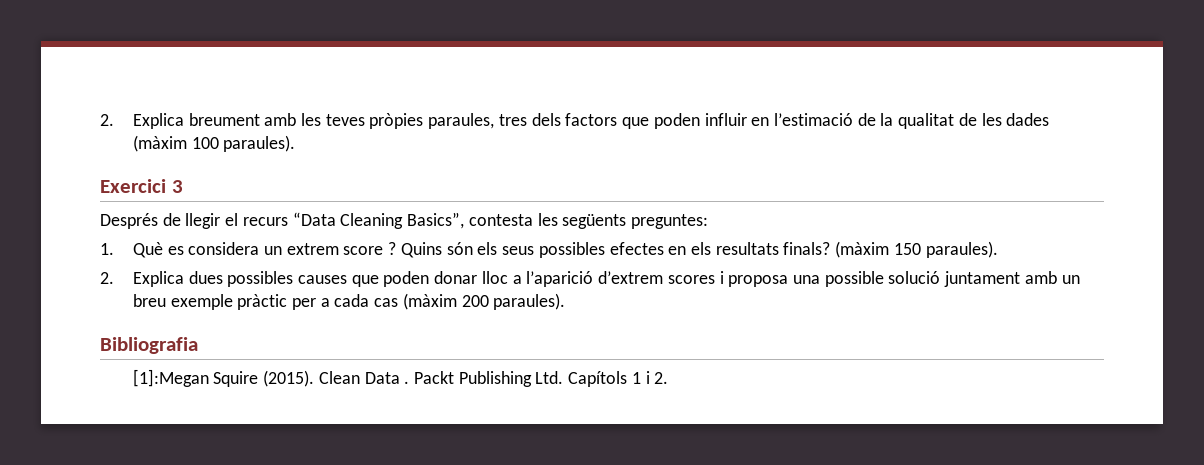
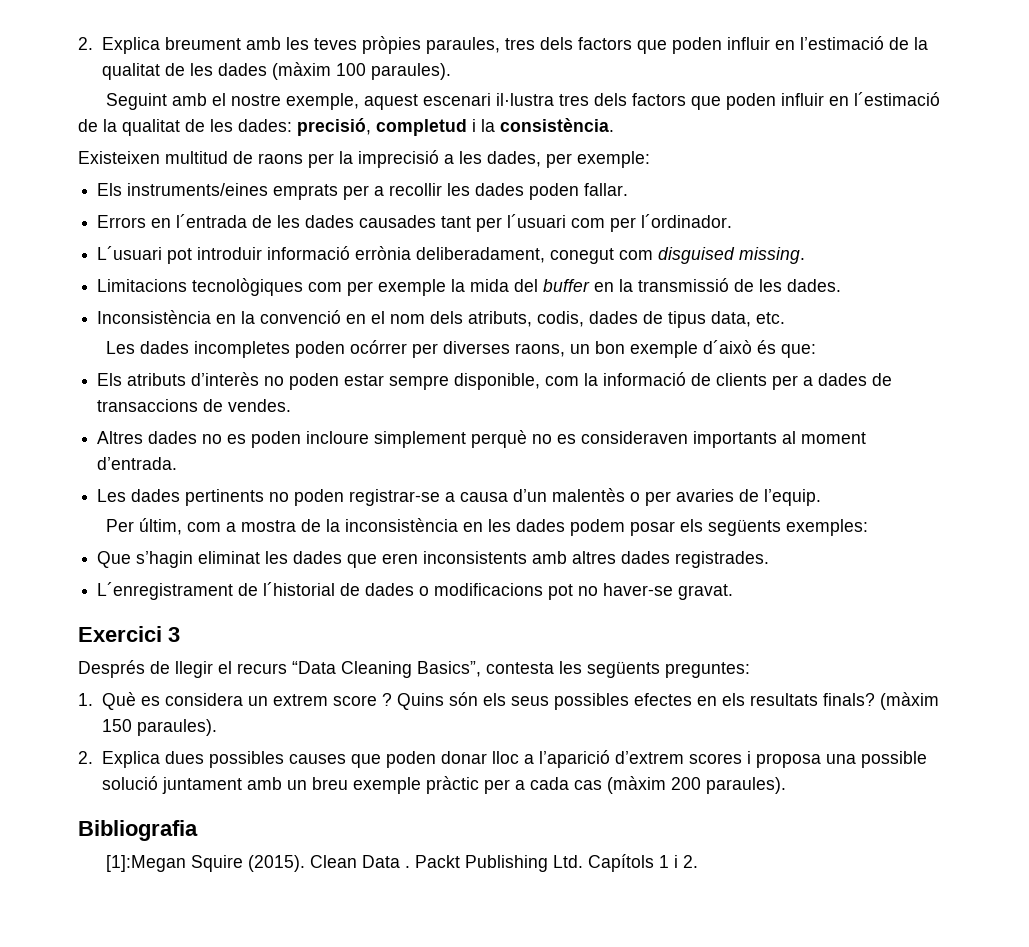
+ Seguint amb el nostre exemple, aquest escenari il·lustra tres dels factors que poden influir en l´estimació de la qualitat de les dades: precisió, completud i la consistència.
+ Existeixen multitud de raons per la imprecisió a les dades, per exemple:
+ Els instruments/eines emprats per a recollir les dades poden fallar.
+ Errors en l´entrada de les dades causades tant per l´usuari com per l´ordinador.
+ L´usuari pot introduir informació errònia deliberadament, conegut com disguised missing.
+ Limitacions tecnològiques com per exemple la mida del buffer en la transmissió de les dades.
+ Inconsistència en la convenció en el nom dels atributs, codis, dades de tipus data, etc.
+ Les dades incompletes poden ocórrer per diverses raons, un bon exemple d´això és que:
+ Els atributs d’interès no poden estar sempre disponible, com la informació de clients per a dades de transaccions de vendes.
+ Altres dades no es poden incloure simplement perquè no es consideraven importants al moment d’entrada.
+ Les dades pertinents no poden registrar-se a causa d’un malentès o per avaries de l’equip.
+ Per últim, com a mostra de la inconsistència en les dades podem posar els següents exemples:
+ Que s’hagin eliminat les dades que eren inconsistents amb altres dades registrades.
+ L´enregistrament de l´historial de dades o modificacions pot no haver-se gravat.

